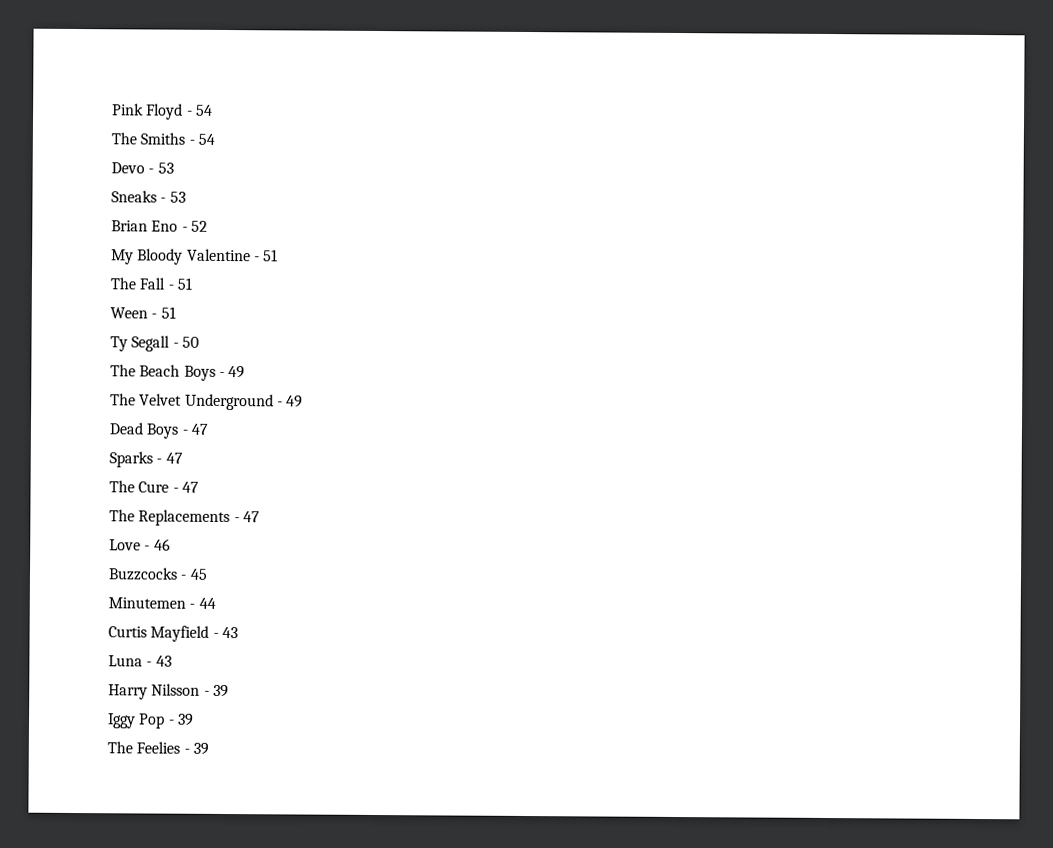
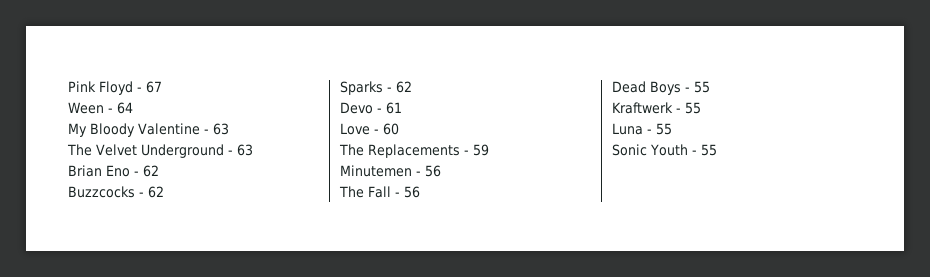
- Pink Floyd - 54
- The Smiths - 54
- Devo - 53
- Sneaks - 53
- Brian Eno - 52
- My Bloody Valentine - 51
- The Fall - 51
- Ween - 51
- Ty Segall - 50
- The Beach Boys - 49
- The Velvet Underground - 49
- Dead Boys - 47
- Sparks - 47
- The Cure - 47
- The Replacements - 47
- Love - 46
- Buzzcocks - 45
- Minutemen - 44
- Curtis Mayfield - 43
- Luna - 43
- Harry Nilsson - 39
- Iggy Pop - 39
- The Feelies - 39
+ Pink Floyd - 67
+ Ween - 64
+ My Bloody Valentine - 63
+ The Velvet Underground - 63
+ Brian Eno - 62
+ Buzzcocks - 62
+ Sparks - 62
+ Devo - 61
+ Love - 60
+ The Replacements - 59
+ Minutemen - 56
+ The Fall - 56
+ Dead Boys - 55
+ Kraftwerk - 55
+ Luna - 55
+ Sonic Youth - 55

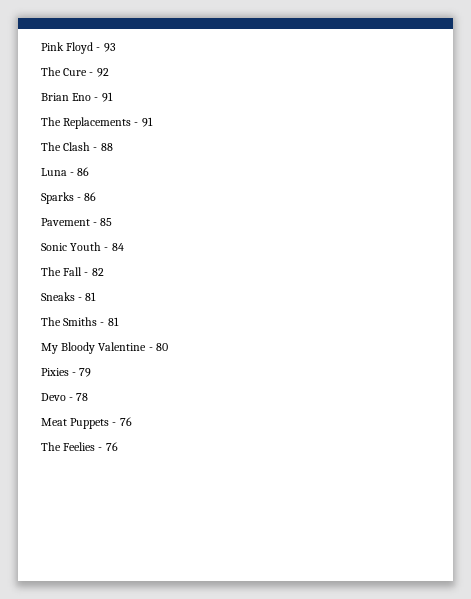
- Pink Floyd - 67
- Ween - 64
- My Bloody Valentine - 63
- The Velvet Underground - 63
- Brian Eno - 62
- Buzzcocks - 62
- Sparks - 62
- Devo - 61
- Love - 60
- The Replacements - 59
- Minutemen - 56
- The Fall - 56
- Dead Boys - 55
- Kraftwerk - 55
- Luna - 55
- Sonic Youth - 55
+ Pink Floyd - 93
+ The Cure - 92
+ Brian Eno - 91
+ The Replacements - 91
+ The Clash - 88
+ Luna - 86
+ Sparks - 86
+ Pavement - 85
+ Sonic Youth - 84
+ The Fall - 82
+ Sneaks - 81
+ The Smiths - 81
+ My Bloody Valentine - 80
+ Pixies - 79
+ Devo - 78
+ Meat Puppets - 76
+ The Feelies - 76

